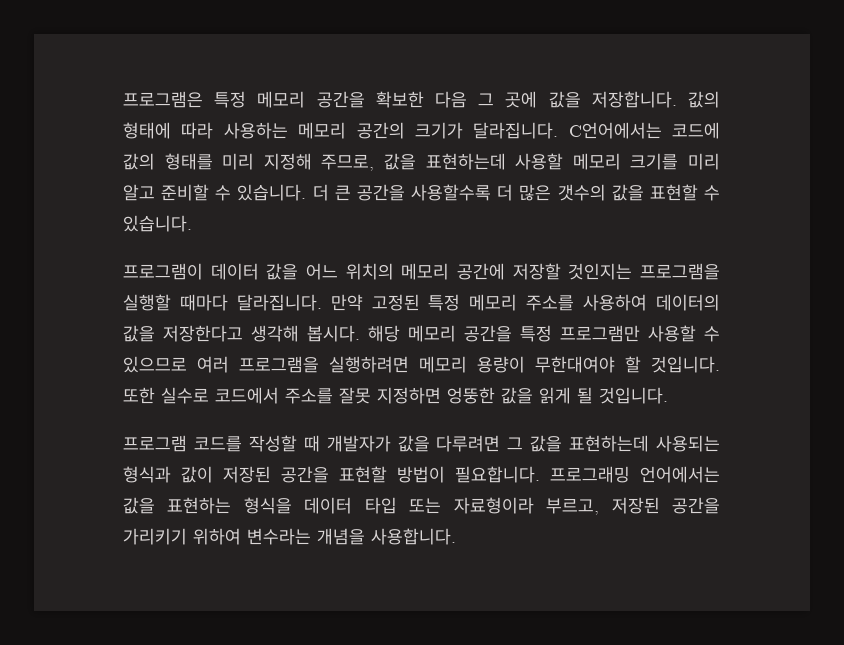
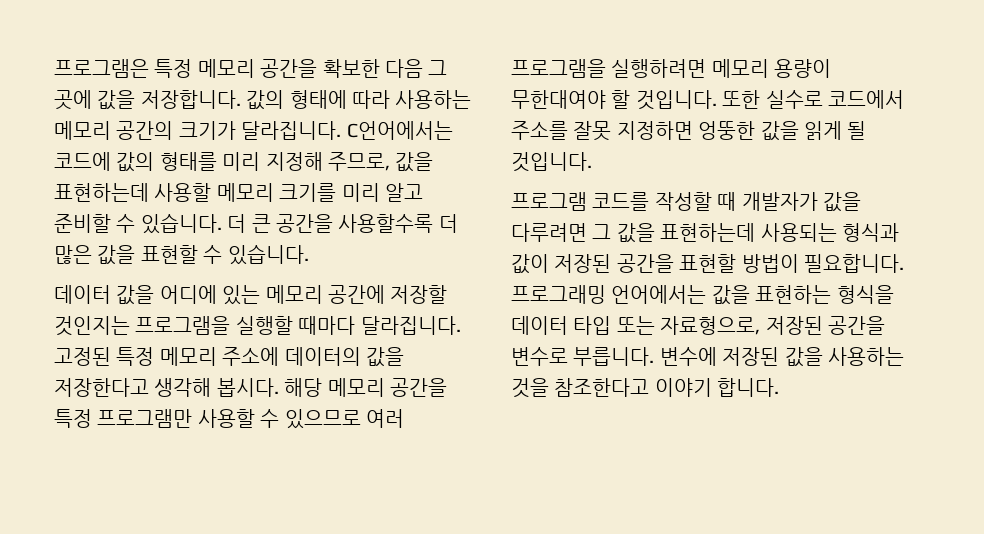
- 더 큰 공간을 사용할수록 더 많은 갯수의 값을 표현할 수 있습니다.
+ 더 큰 공간을 사용할수록 더 많은 값을 표현할 수 있습니다.
- 프로그램이 데이터 값을 어느 위치의 메모리 공간에 저장할 것인지는 프로그램을 실행할 때마다 달라집니다.
+ 데이터 값을 어디에 있는 메모리 공간에 저장할 것인지는 프로그램을 실행할 때마다 달라집니다.
- 만약 고정된 특정 메모리 주소를 사용하여 데이터의 값을 저장한다고 생각해 봅시다.
+ 고정된 특정 메모리 주소에 데이터의 값을 저장한다고 생각해 봅시다.
- 프로그래밍 언어에서는 값을 표현하는 형식을 데이터 타입 또는 자료형이라 부르고, 저장된 공간을 가리키기 위하여 변수라는 개념을 사용합니다.
+ 프로그래밍 언어에서는 값을 표현하는 형식을 데이터 타입 또는 자료형으로, 저장된 공간을 변수로 부릅니다. 변수에 저장된 값을 사용하는 것을 참조한다고 이야기 합니다.

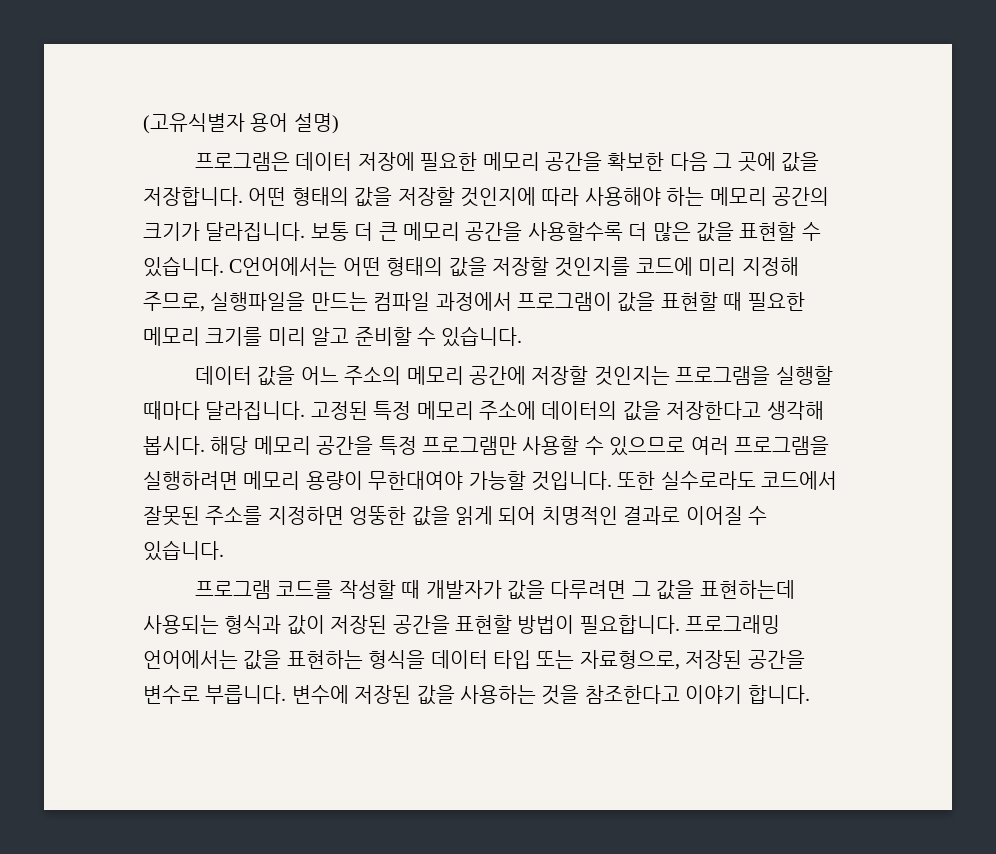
- 프로그램은 특정 메모리 공간을 확보한 다음 그 곳에 값을 저장합니다.
+ (고유식별자 용어 설명)
+ 프로그램은 데이터 저장에 필요한 메모리 공간을 확보한 다음 그 곳에 값을 저장합니다.
- 값의 형태에 따라 사용하는 메모리 공간의 크기가 달라집니다. C언어에서는 코드에 값의 형태를 미리 지정해 주므로, 값을 표현하는데 사용할 메모리 크기를 미리 알고 준비할 수 있습니다. 더 큰 공간을 사용할수록 더 많은 값을 표현할 수 있습니다.
+ 어떤 형태의 값을 저장할 것인지에 따라 사용해야 하는 메모리 공간의 크기가 달라집니다. 보통 더 큰 메모리 공간을 사용할수록 더 많은 값을 표현할 수 있습니다. C언어에서는 어떤 형태의 값을 저장할 것인지를 코드에 미리 지정해 주므로, 실행파일을 만드는 컴파일 과정에서 프로그램이 값을 표현할 때 필요한 메모리 크기를 미리 알고 준비할 수 있습니다.
- 데이터 값을 어디에 있는 메모리 공간에 저장할 것인지는 프로그램을 실행할 때마다 달라집니다.
+ 데이터 값을 어느 주소의 메모리 공간에 저장할 것인지는 프로그램을 실행할 때마다 달라집니다.
- 해당 메모리 공간을 특정 프로그램만 사용할 수 있으므로 여러 프로그램을 실행하려면 메모리 용량이 무한대여야 할 것입니다.
+ 해당 메모리 공간을 특정 프로그램만 사용할 수 있으므로 여러 프로그램을 실행하려면 메모리 용량이 무한대여야 가능할 것입니다.
- 또한 실수로 코드에서 주소를 잘못 지정하면 엉뚱한 값을 읽게 될 것입니다.
+ 또한 실수로라도 코드에서 잘못된 주소를 지정하면 엉뚱한 값을 읽게 되어 치명적인 결과로 이어질 수 있습니다.

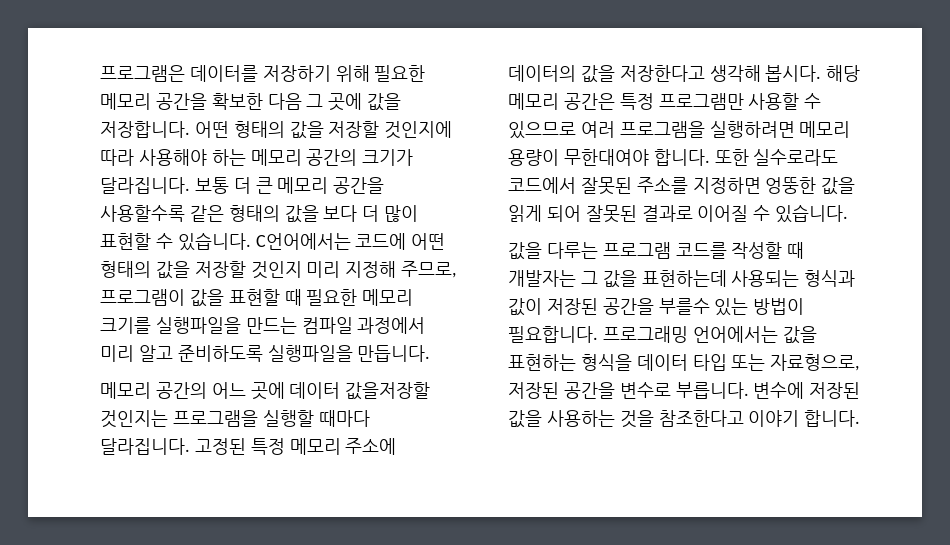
- (고유식별자 용어 설명)
- 프로그램은 데이터 저장에 필요한 메모리 공간을 확보한 다음 그 곳에 값을 저장합니다.
+ 프로그램은 데이터를 저장하기 위해 필요한 메모리 공간을 확보한 다음 그 곳에 값을 저장합니다.
- 보통 더 큰 메모리 공간을 사용할수록 더 많은 값을 표현할 수 있습니다.
+ 보통 더 큰 메모리 공간을 사용할수록 같은 형태의 값을 보다 더 많이 표현할 수 있습니다.
- C언어에서는 어떤 형태의 값을 저장할 것인지를 코드에 미리 지정해 주므로, 실행파일을 만드는 컴파일 과정에서 프로그램이 값을 표현할 때 필요한 메모리 크기를 미리 알고 준비할 수 있습니다.
- 데이터 값을 어느 주소의 메모리 공간에 저장할 것인지는 프로그램을 실행할 때마다 달라집니다.
+ C언어에서는 코드에 어떤 형태의 값을 저장할 것인지 미리 지정해 주므로, 프로그램이 값을 표현할 때 필요한 메모리 크기를 실행파일을 만드는 컴파일 과정에서 미리 알고 준비하도록 실행파일을 만듭니다.
+ 메모리 공간의 어느 곳에 데이터 값을저장할 것인지는 프로그램을 실행할 때마다 달라집니다.
- 해당 메모리 공간을 특정 프로그램만 사용할 수 있으므로 여러 프로그램을 실행하려면 메모리 용량이 무한대여야 가능할 것입니다.
+ 해당 메모리 공간은 특정 프로그램만 사용할 수 있으므로 여러 프로그램을 실행하려면 메모리 용량이 무한대여야 합니다.
- 또한 실수로라도 코드에서 잘못된 주소를 지정하면 엉뚱한 값을 읽게 되어 치명적인 결과로 이어질 수 있습니다.
+ 또한 실수로라도 코드에서 잘못된 주소를 지정하면 엉뚱한 값을 읽게 되어 잘못된 결과로 이어질 수 있습니다.
- 프로그램 코드를 작성할 때 개발자가 값을 다루려면 그 값을 표현하는데 사용되는 형식과 값이 저장된 공간을 표현할 방법이 필요합니다.
+ 값을 다루는 프로그램 코드를 작성할 때 개발자는 그 값을 표현하는데 사용되는 형식과 값이 저장된 공간을 부를수 있는 방법이 필요합니다.

